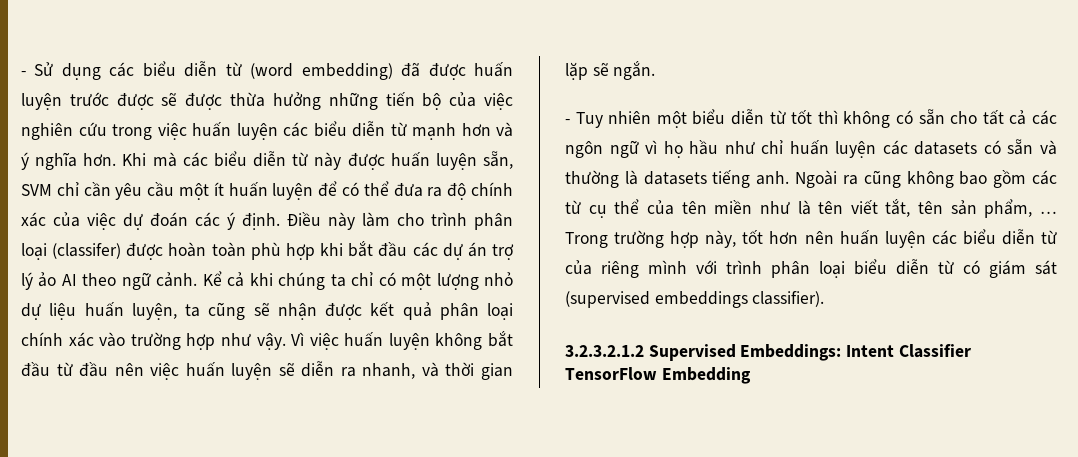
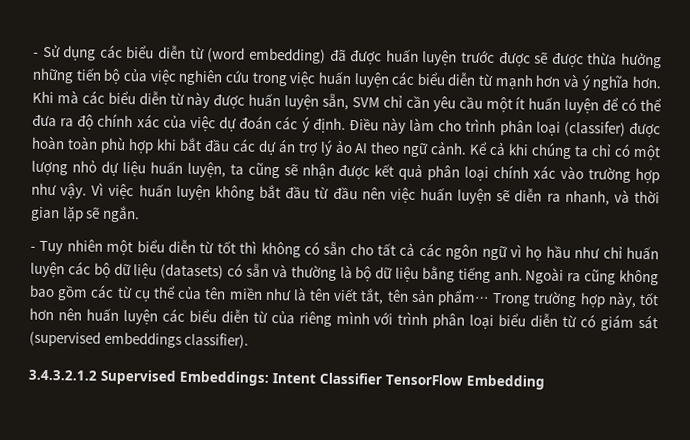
- - Tuy nhiên một biểu diễn từ tốt thì không có sẵn cho tất cả các ngôn ngữ vì họ hầu như chỉ huấn luyện các datasets có sẵn và thường là datasets tiếng anh.
+ - Tuy nhiên một biểu diễn từ tốt thì không có sẵn cho tất cả các ngôn ngữ vì họ hầu như chỉ huấn luyện các bộ dữ liệu (datasets) có sẵn và thường là bộ dữ liệu bằng tiếng anh.
- Ngoài ra cũng không bao gồm các từ cụ thể của tên miền như là tên viết tắt, tên sản phẩm, …
+ Ngoài ra cũng không bao gồm các từ cụ thể của tên miền như là tên viết tắt, tên sản phẩm…
- 3.2.3.2.1.2 Supervised Embeddings: Intent Classifier TensorFlow Embedding
+ 3.4.3.2.1.2 Supervised Embeddings: Intent Classifier TensorFlow Embedding

